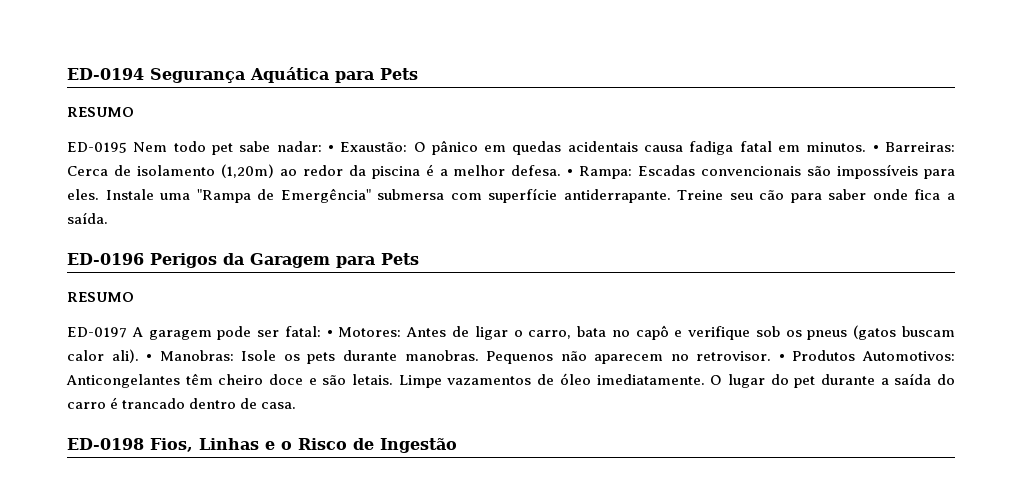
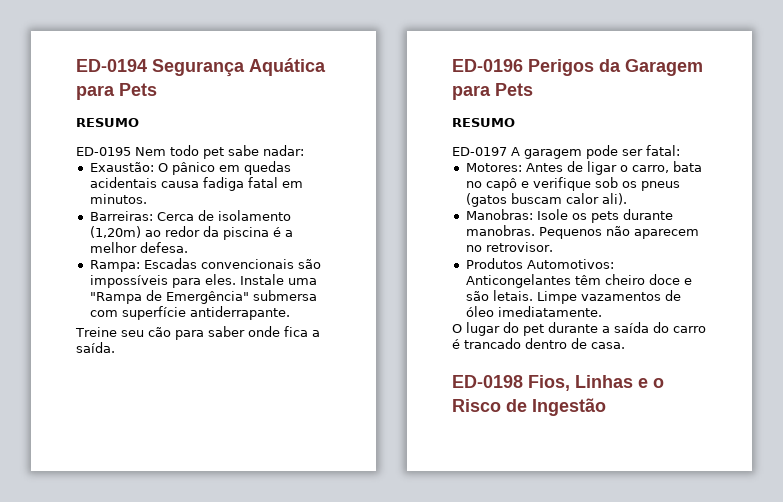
- ED-0195 Nem todo pet sabe nadar: • Exaustão: O pânico em quedas acidentais causa fadiga fatal em minutos. • Barreiras: Cerca de isolamento (1,20m) ao redor da piscina é a melhor defesa. • Rampa: Escadas convencionais são impossíveis para eles.
+ ED-0195 Nem todo pet sabe nadar:
+ Exaustão: O pânico em quedas acidentais causa fadiga fatal em minutos.
+ Barreiras: Cerca de isolamento (1,20m) ao redor da piscina é a melhor defesa.
+ Rampa: Escadas convencionais são impossíveis para eles.
- Instale uma "Rampa de Emergência" submersa com superfície antiderrapante. Treine seu cão para saber onde fica a saída.
+ Instale uma "Rampa de Emergência" submersa com superfície antiderrapante.
+ Treine seu cão para saber onde fica a saída.
- ED-0197 A garagem pode ser fatal: • Motores: Antes de ligar o carro, bata no capô e verifique sob os pneus (gatos buscam calor ali). • Manobras: Isole os pets durante manobras.
+ ED-0197 A garagem pode ser fatal:
+ Motores: Antes de ligar o carro, bata no capô e verifique sob os pneus (gatos buscam calor ali).
+ Manobras: Isole os pets durante manobras.
- Pequenos não aparecem no retrovisor. • Produtos Automotivos: Anticongelantes têm cheiro doce e são letais.
+ Pequenos não aparecem no retrovisor.
+ Produtos Automotivos: Anticongelantes têm cheiro doce e são letais.
- Limpe vazamentos de óleo imediatamente. O lugar do pet durante a saída do carro é trancado dentro de casa.
+ Limpe vazamentos de óleo imediatamente.
+ O lugar do pet durante a saída do carro é trancado dentro de casa.

